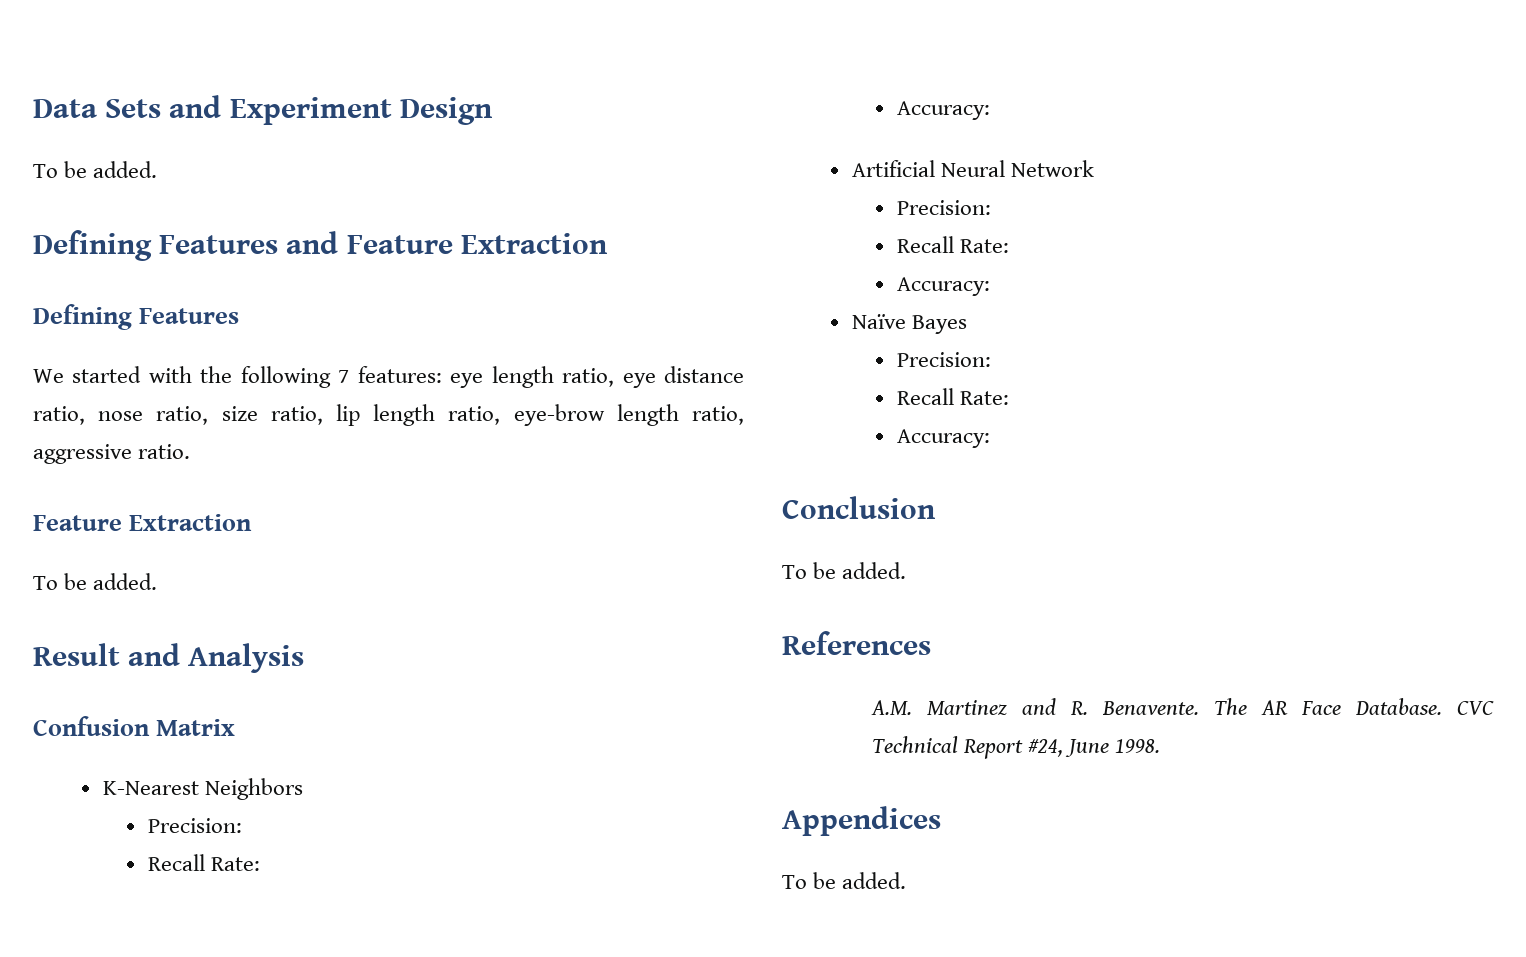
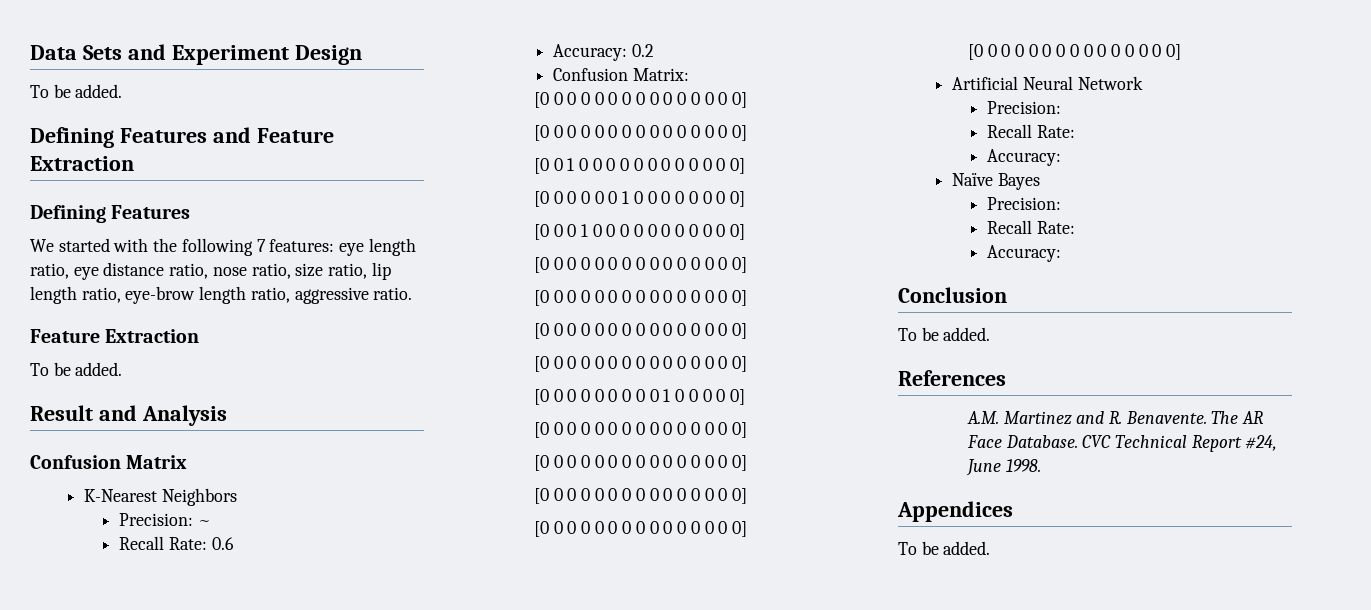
  K-Nearest Neighbors
- Precision:
- Recall Rate:
- Accuracy:
+ Precision: ~
+ Recall Rate: 0.6
+ Accuracy: 0.2
+ Confusion Matrix:
+ [0 0 0 0 0 0 0 0 0 0 0 0 0 0 0]
+ [0 0 0 0 0 0 0 0 0 0 0 0 0 0 0]
+ [0 0 1 0 0 0 0 0 0 0 0 0 0 0 0]
+ [0 0 0 0 0 0 1 0 0 0 0 0 0 0 0]
+ [0 0 0 1 0 0 0 0 0 0 0 0 0 0 0]
+ [0 0 0 0 0 0 0 0 0 0 0 0 0 0 0]
+ [0 0 0 0 0 0 0 0 0 0 0 0 0 0 0]
+ [0 0 0 0 0 0 0 0 0 0 0 0 0 0 0]
+ [0 0 0 0 0 0 0 0 0 0 0 0 0 0 0]
+ [0 0 0 0 0 0 0 0 0 1 0 0 0 0 0]
+ [0 0 0 0 0 0 0 0 0 0 0 0 0 0 0]
+ [0 0 0 0 0 0 0 0 0 0 0 0 0 0 0]
+ [0 0 0 0 0 0 0 0 0 0 0 0 0 0 0]
+ [0 0 0 0 0 0 0 0 0 0 0 0 0 0 0]
+ [0 0 0 0 0 0 0 0 0 0 0 0 0 0 0]

